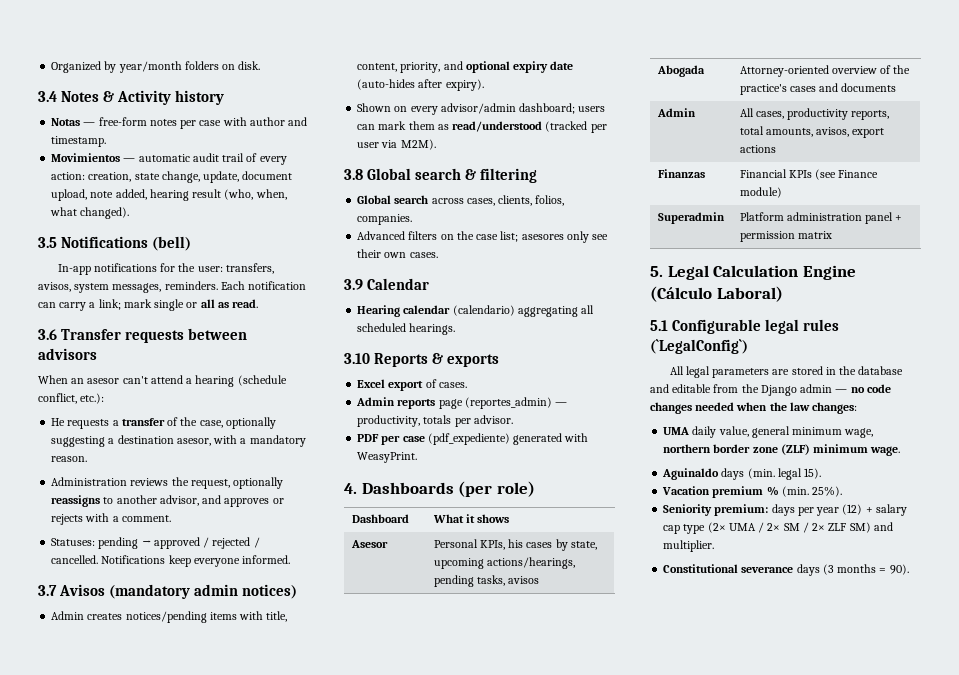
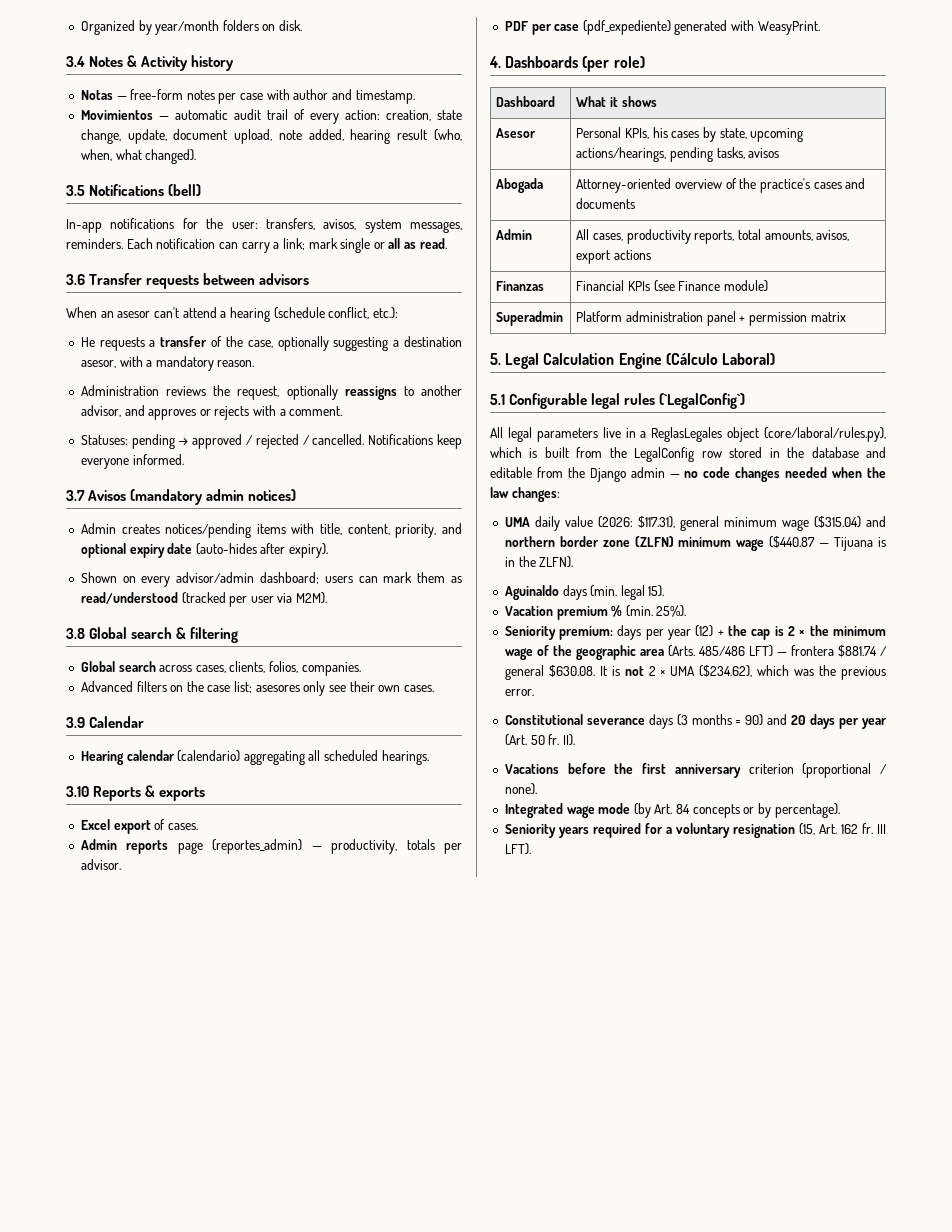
- All legal parameters are stored in the database and editable from the Django admin — no code changes needed when the law changes:
+ All legal parameters live in a ReglasLegales object (core/laboral/rules.py), which is built from the LegalConfig row stored in the database and editable from the Django admin — no code changes needed when the law changes:
- UMA daily value, general minimum wage, northern border zone (ZLF) minimum wage.
+ UMA daily value (2026: $117.31), general minimum wage ($315.04) and northern border zone (ZLFN) minimum wage ($440.87 — Tijuana is in the ZLFN).
- Seniority premium: days per year (12) + salary cap type (2× UMA / 2× SM / 2× ZLF SM) and multiplier.
+ Seniority premium: days per year (12) + the cap is 2 × the minimum wage of the geographic area (Arts. 485/486 LFT) — frontera $881.74 / general $630.08. It is not 2 × UMA ($234.62), which was the previous error.
- Constitutional severance days (3 months = 90).
+ Constitutional severance days (3 months = 90) and 20 days per year (Art. 50 fr. II).
+ Vacations before the first anniversary criterion (proportional / none).
+ Integrated wage mode (by Art. 84 concepts or by percentage).
+ Seniority years required for a voluntary resignation (15, Art. 162 fr. III LFT).

